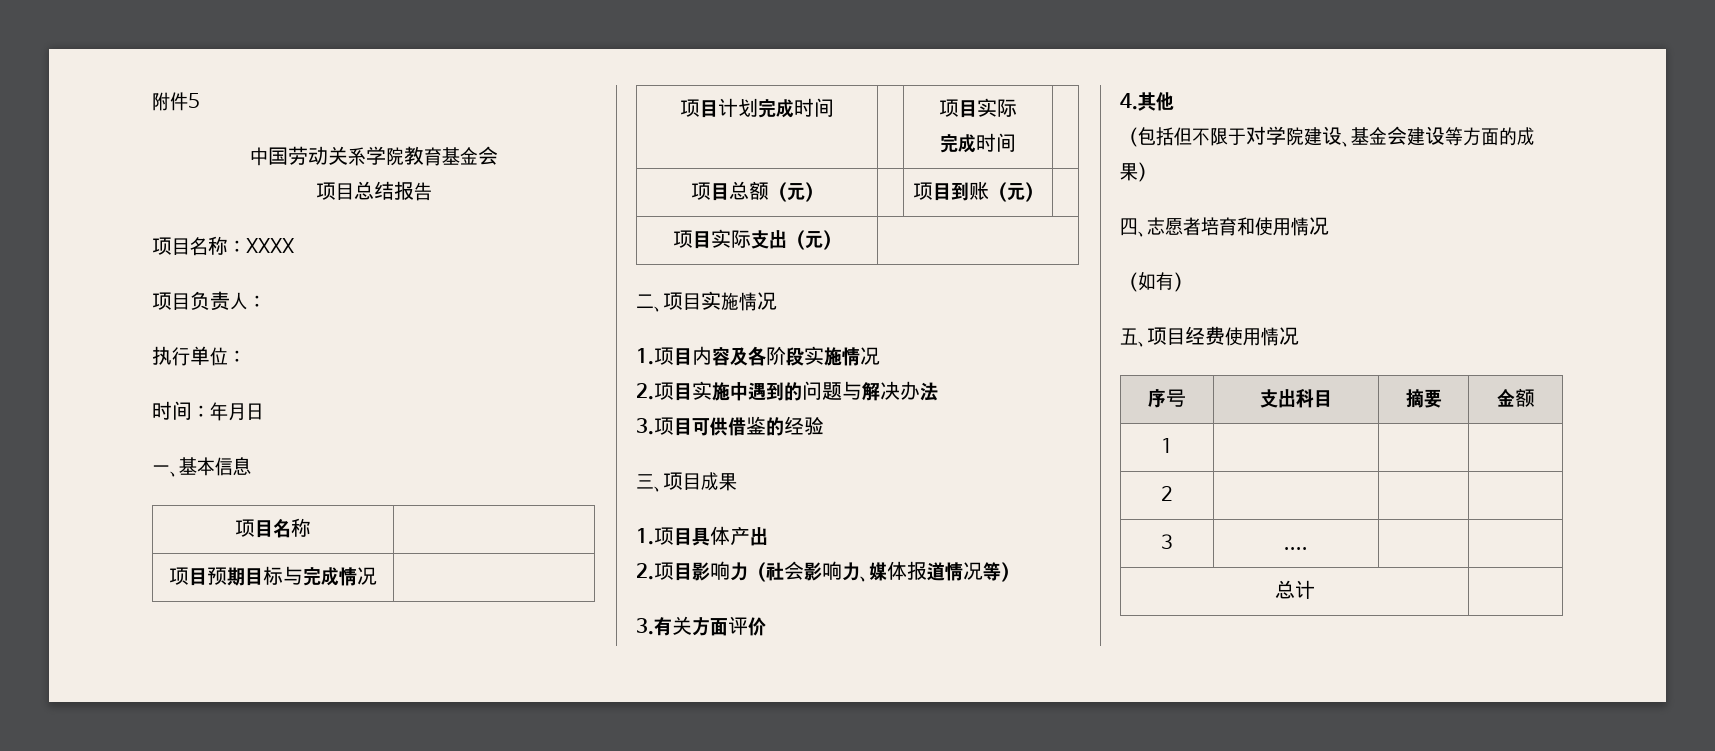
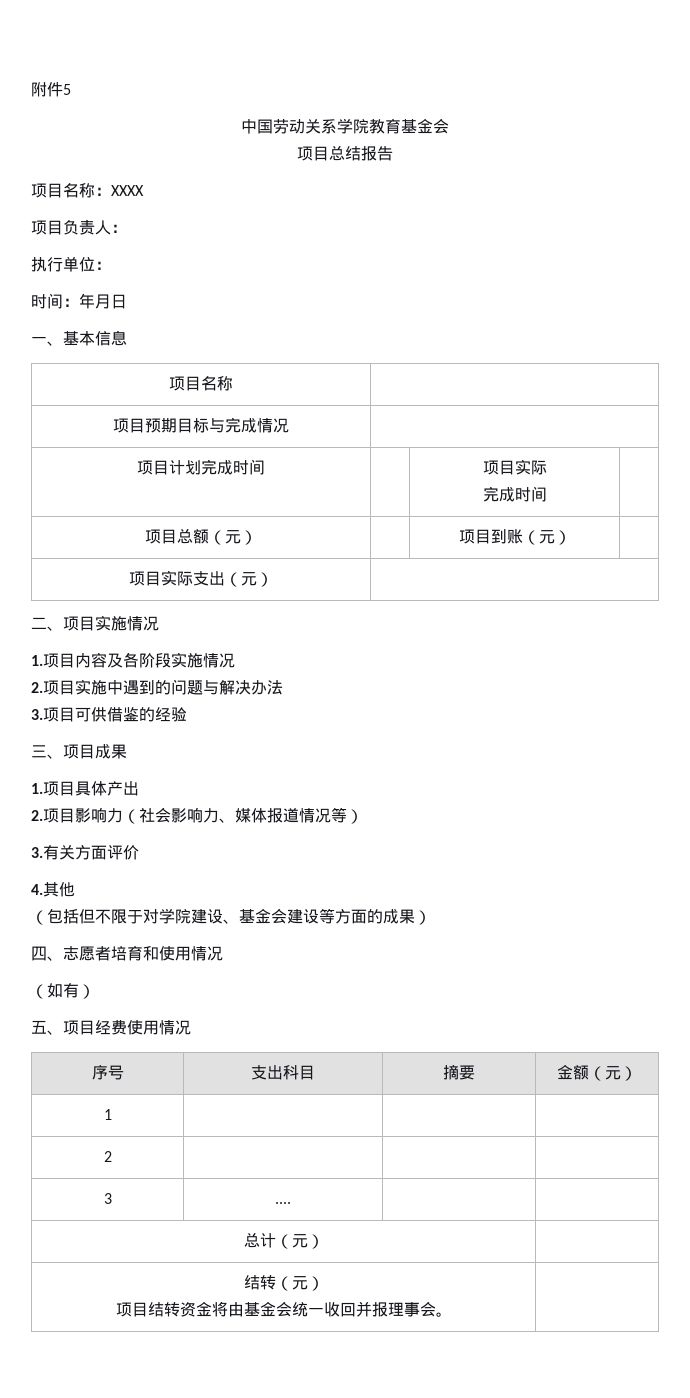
- 序号 | 支出科目 | 摘要 | 金额
+ 序号 | 支出科目 | 摘要 | 金额（元）
- 总计 |
+ 总计（元） |
+ 结转（元）
+ 项目结转资金将由基金会统一收回并报理事会。 |

